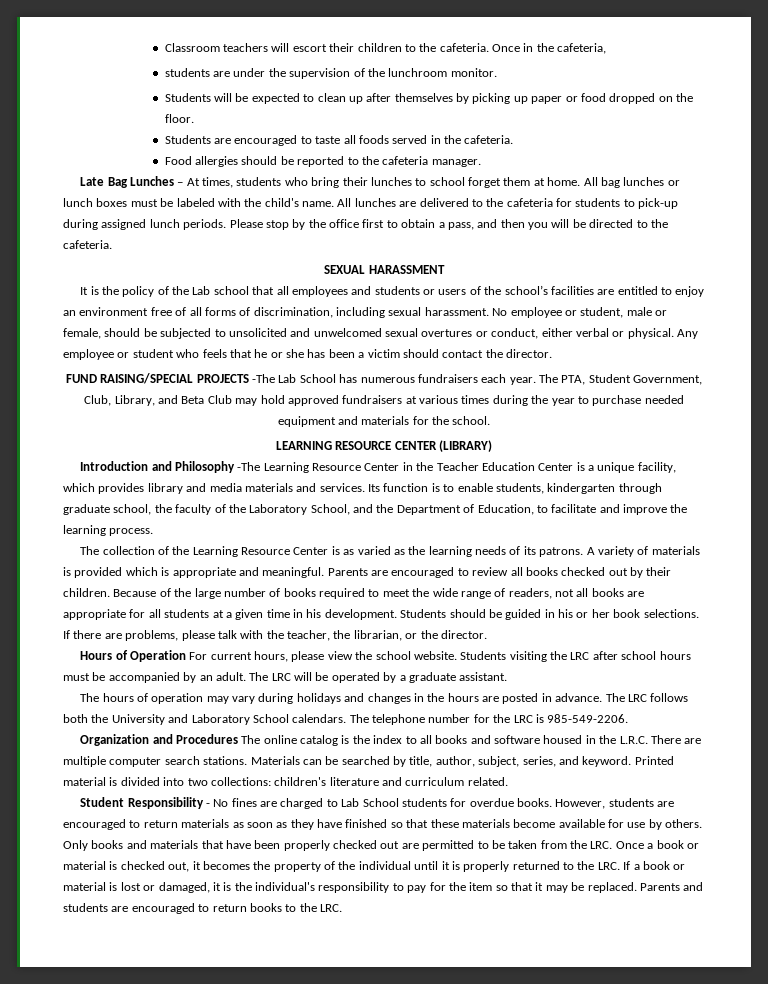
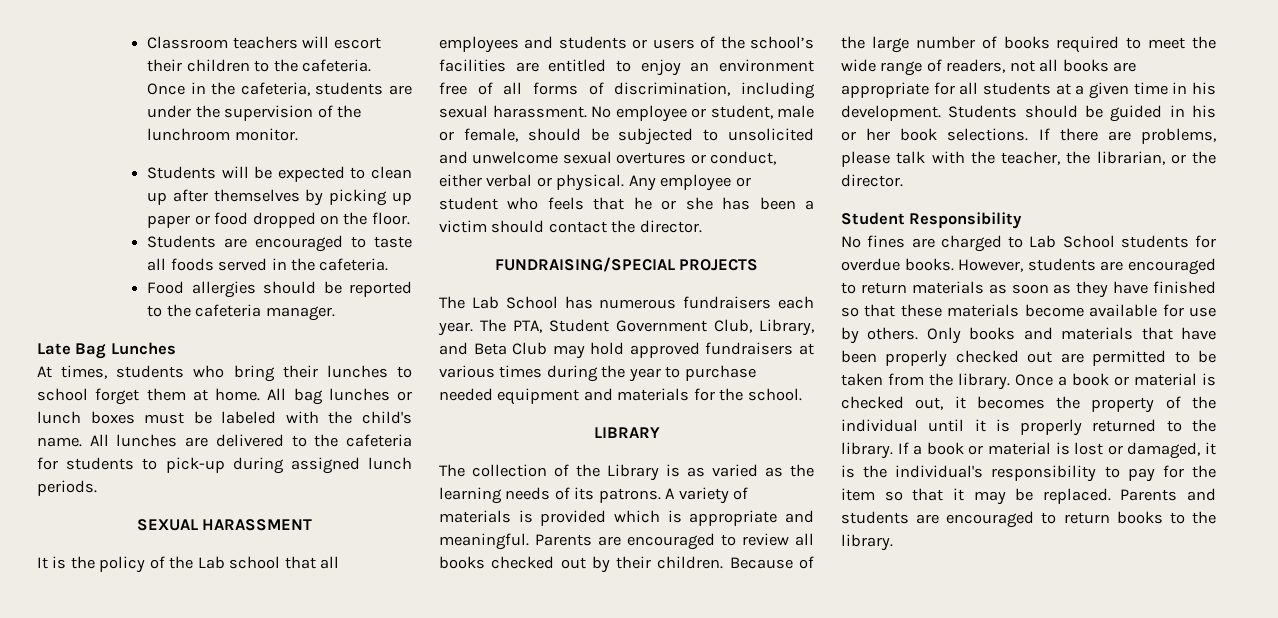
- Once in the cafeteria,
- students are under the supervision of the lunchroom monitor.
+ Once in the cafeteria, students are under the supervision of the lunchroom monitor.
- Late Bag Lunches – At times, students who bring their lunches to school forget them at home.
+ Late Bag Lunches
+ At times, students who bring their lunches to school forget them at home.
- Please stop by the office first to obtain a pass, and then you will be directed to the cafeteria.
- No employee or student, male or female, should be subjected to unsolicited and unwelcomed sexual overtures or conduct, either verbal or physical.
+ No employee or student, male or female, should be subjected to unsolicited and unwelcome sexual overtures or conduct, either verbal or physical.
- FUND RAISING/SPECIAL PROJECTS -The Lab School has numerous fundraisers each year.
+ FUNDRAISING/SPECIAL PROJECTS
+ The Lab School has numerous fundraisers each year.
- The PTA, Student Government, Club, Library, and Beta Club may hold approved fundraisers at various times during the year to purchase needed equipment and materials for the school.
+ The PTA, Student Government Club, Library, and Beta Club may hold approved fundraisers at various times during the year to purchase needed equipment and materials for the school.
- LEARNING RESOURCE CENTER (LIBRARY)
- Introduction and Philosophy -The Learning Resource Center in the Teacher Education Center is a unique facility, which provides library and media materials and services. Its function is to enable students, kindergarten through graduate school, the faculty of the Laboratory School, and the Department of Education, to facilitate and improve the learning process.
+ LIBRARY
- The collection of the Learning Resource Center is as varied as the learning needs of its patrons.
+ The collection of the Library is as varied as the learning needs of its patrons.
- Hours of Operation For current hours, please view the school website. Students visiting the LRC after school hours must be accompanied by an adult. The LRC will be operated by a graduate assistant.
- The hours of operation may vary during holidays and changes in the hours are posted in advance. The LRC follows both the University and Laboratory School calendars. The telephone number for the LRC is 985-549-2206.
- Organization and Procedures The online catalog is the index to all books and software housed in the L.R.C. There are multiple computer search stations. Materials can be searched by title, author, subject, series, and keyword. Printed material is divided into two collections: children's literature and curriculum related.
- Student Responsibility - No fines are charged to Lab School students for overdue books.
+ Student Responsibility
+ No fines are charged to Lab School students for overdue books.
- Only books and materials that have been properly checked out are permitted to be taken from the LRC. Once a book or material is checked out, it becomes the property of the individual until it is properly returned to the LRC. If a book or material is lost or damaged, it is the individual's responsibility to pay for the item so that it may be replaced.
+ Only books and materials that have been properly checked out are permitted to be taken from the library. Once a book or material is checked out, it becomes the property of the individual until it is properly returned to the library. If a book or material is lost or damaged, it is the individual's responsibility to pay for the item so that it may be replaced.
- Parents and students are encouraged to return books to the LRC.
+ Parents and students are encouraged to return books to the library.

